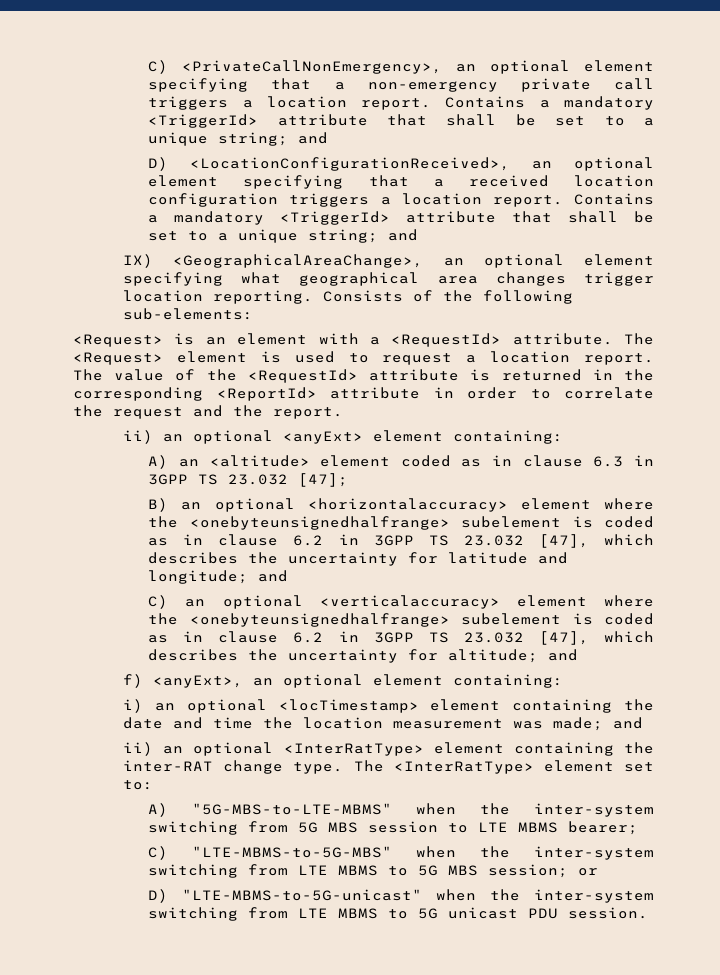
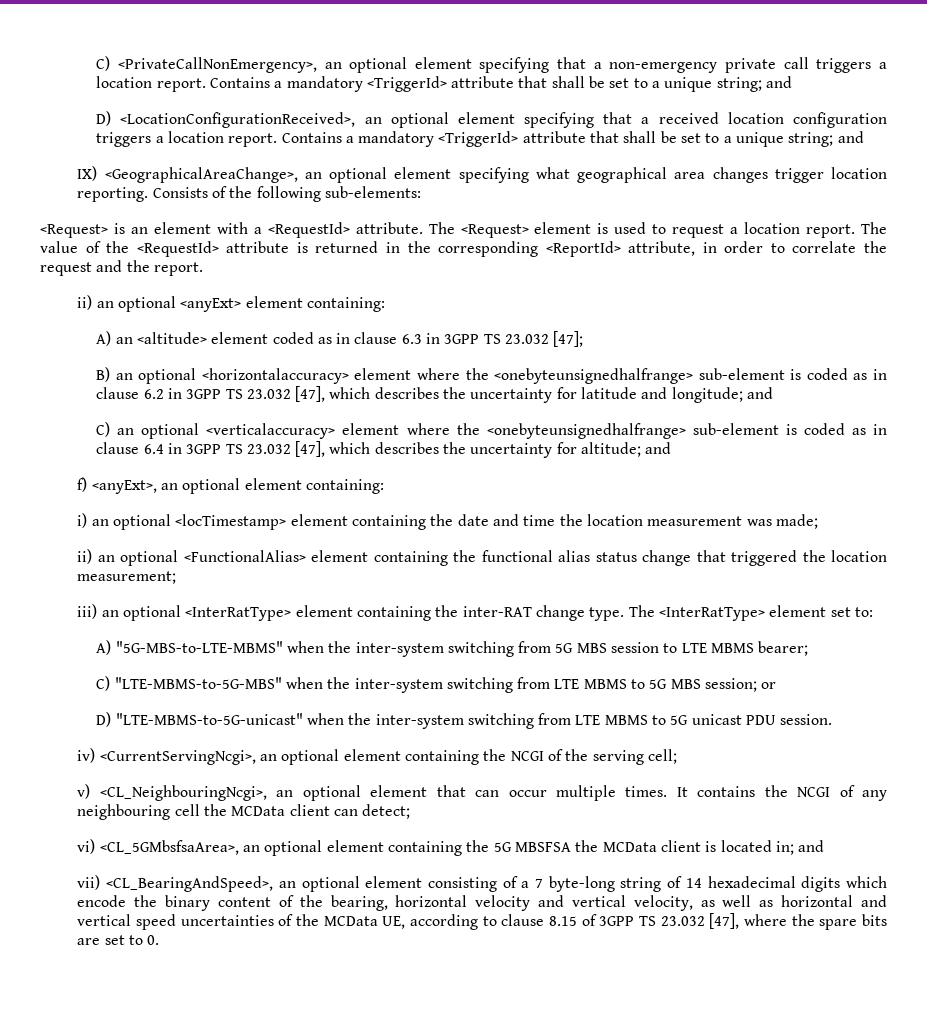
- The value of the <RequestId> attribute is returned in the corresponding <ReportId> attribute in order to correlate the request and the report.
+ The value of the <RequestId> attribute is returned in the corresponding <ReportId> attribute, in order to correlate the request and the report.
- B) an optional <horizontalaccuracy> element where the <onebyteunsignedhalfrange> subelement is coded as in clause 6.2 in 3GPP TS 23.032 [47], which describes the uncertainty for latitude and longitude; and
+ B) an optional <horizontalaccuracy> element where the <onebyteunsignedhalfrange> sub-element is coded as in clause 6.2 in 3GPP TS 23.032 [47], which describes the uncertainty for latitude and longitude; and
- C) an optional <verticalaccuracy> element where the <onebyteunsignedhalfrange> subelement is coded as in clause 6.2 in 3GPP TS 23.032 [47], which describes the uncertainty for altitude; and
+ C) an optional <verticalaccuracy> element where the <onebyteunsignedhalfrange> sub-element is coded as in clause 6.4 in 3GPP TS 23.032 [47], which describes the uncertainty for altitude; and
- i) an optional <locTimestamp> element containing the date and time the location measurement was made; and
- ii) an optional <InterRatType> element containing the inter-RAT change type.
+ i) an optional <locTimestamp> element containing the date and time the location measurement was made;
+ ii) an optional <FunctionalAlias> element containing the functional alias status change that triggered the location measurement;
+ iii) an optional <InterRatType> element containing the inter-RAT change type.
+ iv) <CurrentServingNcgi>, an optional element containing the NCGI of the serving cell;
+ v) <CL_NeighbouringNcgi>, an optional element that can occur multiple times. It contains the NCGI of any neighbouring cell the MCData client can detect;
+ vi) <CL_5GMbsfsaArea>, an optional element containing the 5G MBSFSA the MCData client is located in; and
+ vii) <CL_BearingAndSpeed>, an optional element consisting of a 7 byte-long string of 14 hexadecimal digits which encode the binary content of the bearing, horizontal velocity and vertical velocity, as well as horizontal and vertical speed uncertainties of the MCData UE, according to clause 8.15 of 3GPP TS 23.032 [47], where the spare bits are set to 0.

